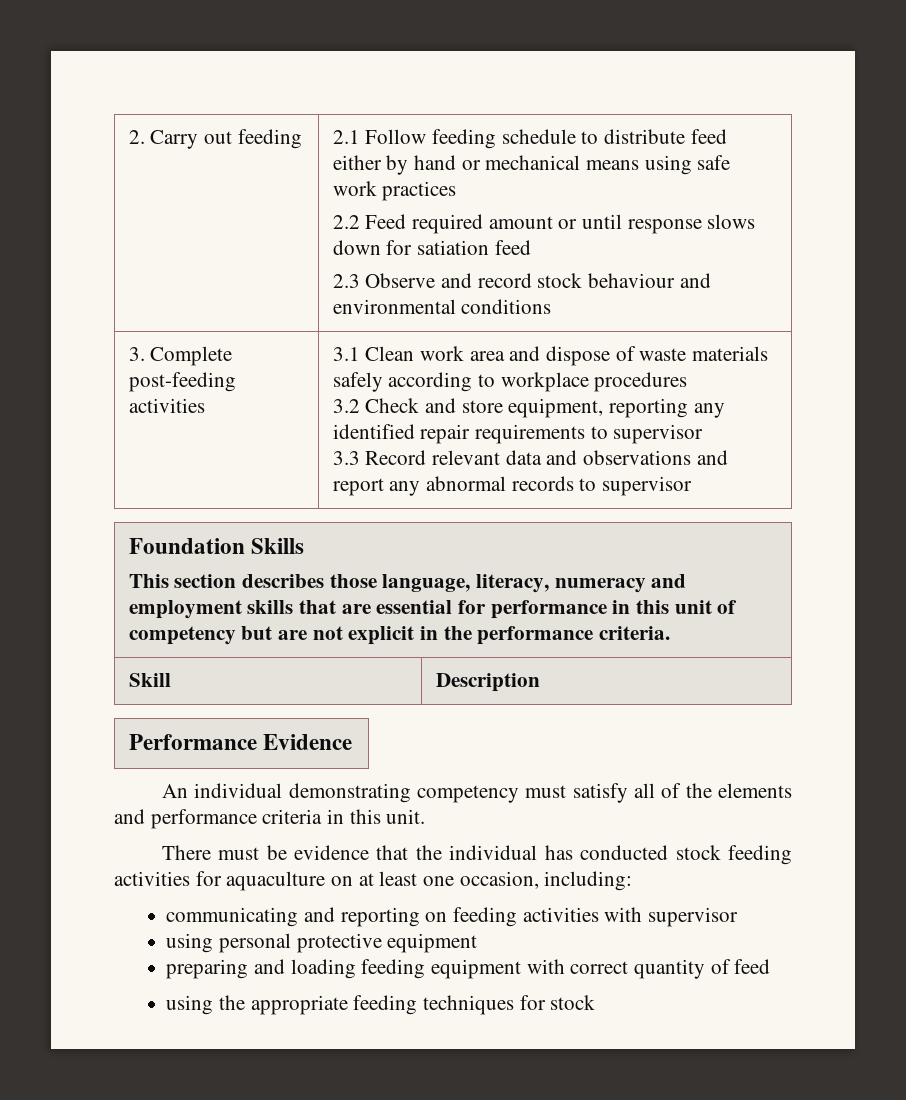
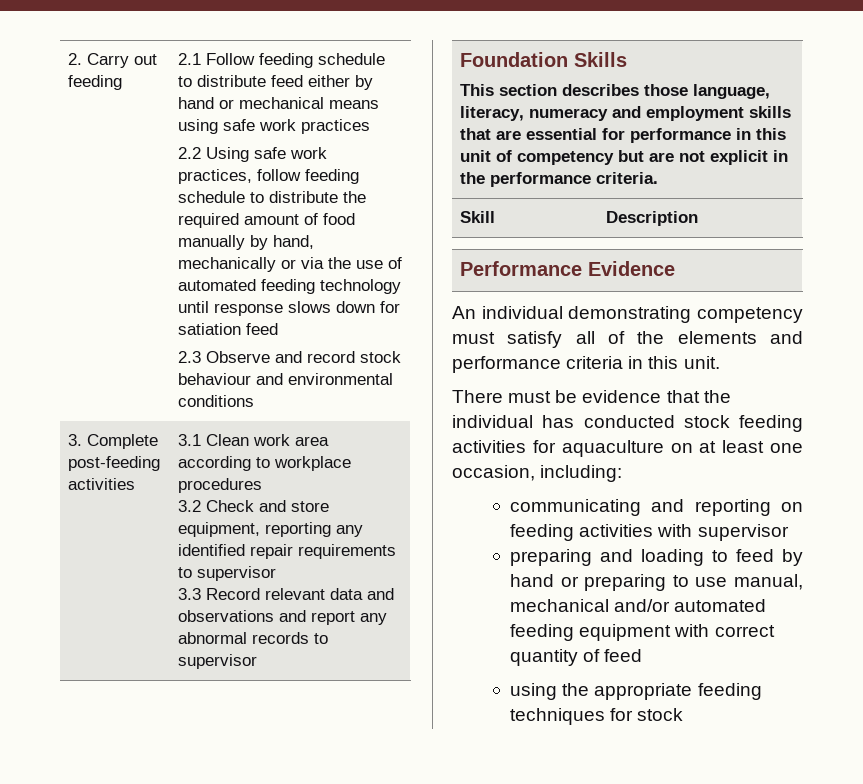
- 2.2 Feed required amount or until response slows down for satiation feed
+ 2.2 Using safe work practices, follow feeding schedule to distribute the required amount of food manually by hand, mechanically or via the use of automated feeding technology until response slows down for satiation feed
- 3.1 Clean work area and dispose of waste materials safely according to workplace procedures
+ 3.1 Clean work area according to workplace procedures
- using personal protective equipment
- preparing and loading feeding equipment with correct quantity of feed
+ preparing and loading to feed by hand or preparing to use manual, mechanical and/or automated feeding equipment with correct quantity of feed

